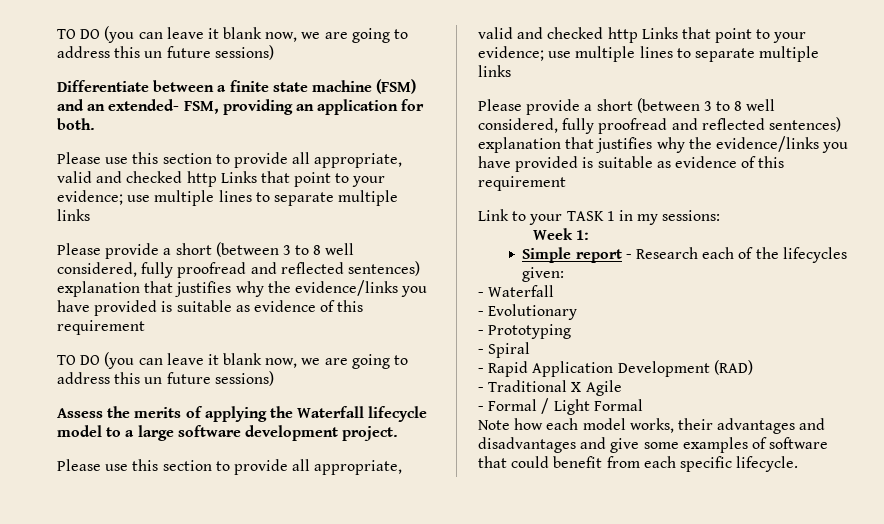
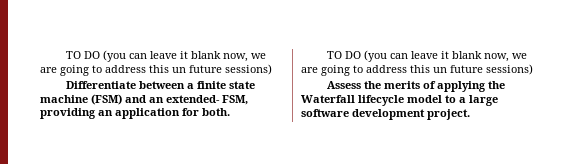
  Differentiate between a finite state machine (FSM) and an extended- FSM, providing an application for both.
- Please use this section to provide all appropriate, valid and checked http Links that point to your evidence; use multiple lines to separate multiple links
- Please provide a short (between 3 to 8 well considered, fully proofread and reflected sentences) explanation that justifies why the evidence/links you have provided is suitable as evidence of this requirement
  Assess the merits of applying the Waterfall lifecycle model to a large software development project.
- Please use this section to provide all appropriate, valid and checked http Links that point to your evidence; use multiple lines to separate multiple links
- Please provide a short (between 3 to 8 well considered, fully proofread and reflected sentences) explanation that justifies why the evidence/links you have provided is suitable as evidence of this requirement
- Link to your TASK 1 in my sessions:
- Week 1:
- Simple report - Research each of the lifecycles given:
- - Waterfall
- - Evolutionary
- - Prototyping
- - Spiral
- - Rapid Application Development (RAD)
- - Traditional X Agile
- - Formal / Light Formal
- Note how each model works, their advantages and disadvantages and give some examples of software that could benefit from each specific lifecycle.

